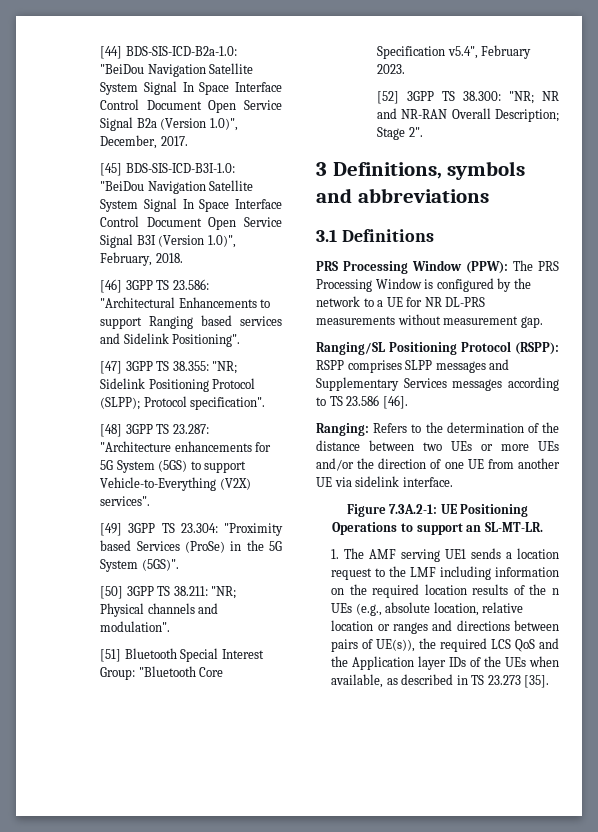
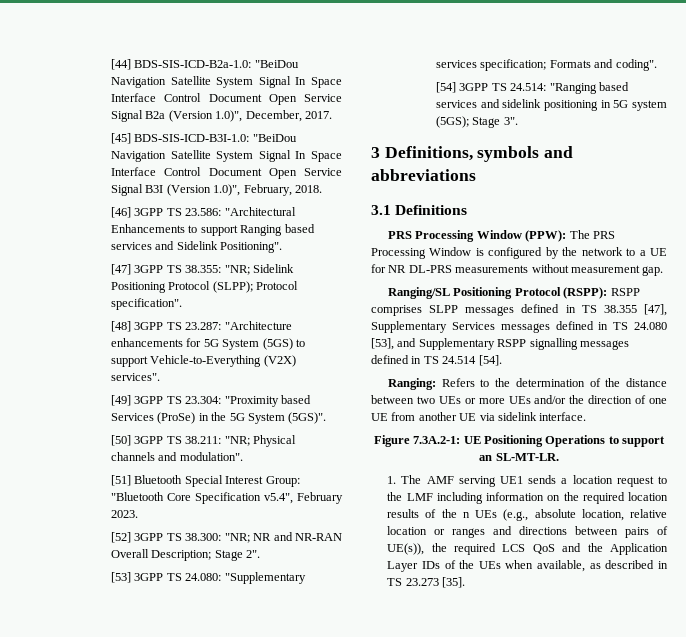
+ [53] 3GPP TS 24.080: "Supplementary services specification; Formats and coding".
+ [54] 3GPP TS 24.514: "Ranging based services and sidelink positioning in 5G system (5GS); Stage 3".
- Ranging/SL Positioning Protocol (RSPP): RSPP comprises SLPP messages and Supplementary Services messages according to TS 23.586 [46].
+ Ranging/SL Positioning Protocol (RSPP): RSPP comprises SLPP messages defined in TS 38.355 [47], Supplementary Services messages defined in TS 24.080 [53], and Supplementary RSPP signalling messages defined in TS 24.514 [54].
- 1. The AMF serving UE1 sends a location request to the LMF including information on the required location results of the n UEs (e.g., absolute location, relative location or ranges and directions between pairs of UE(s)), the required LCS QoS and the Application layer IDs of the UEs when available, as described in TS 23.273 [35].
+ 1. The AMF serving UE1 sends a location request to the LMF including information on the required location results of the n UEs (e.g., absolute location, relative location or ranges and directions between pairs of UE(s)), the required LCS QoS and the Application Layer IDs of the UEs when available, as described in TS 23.273 [35].

